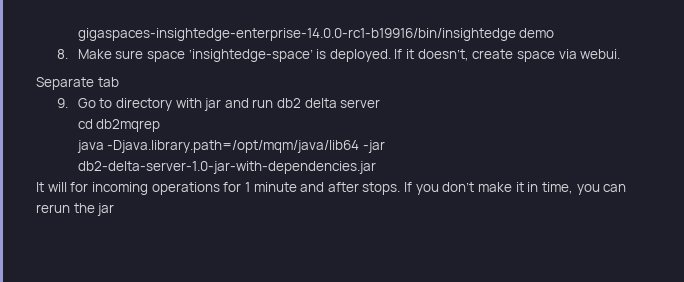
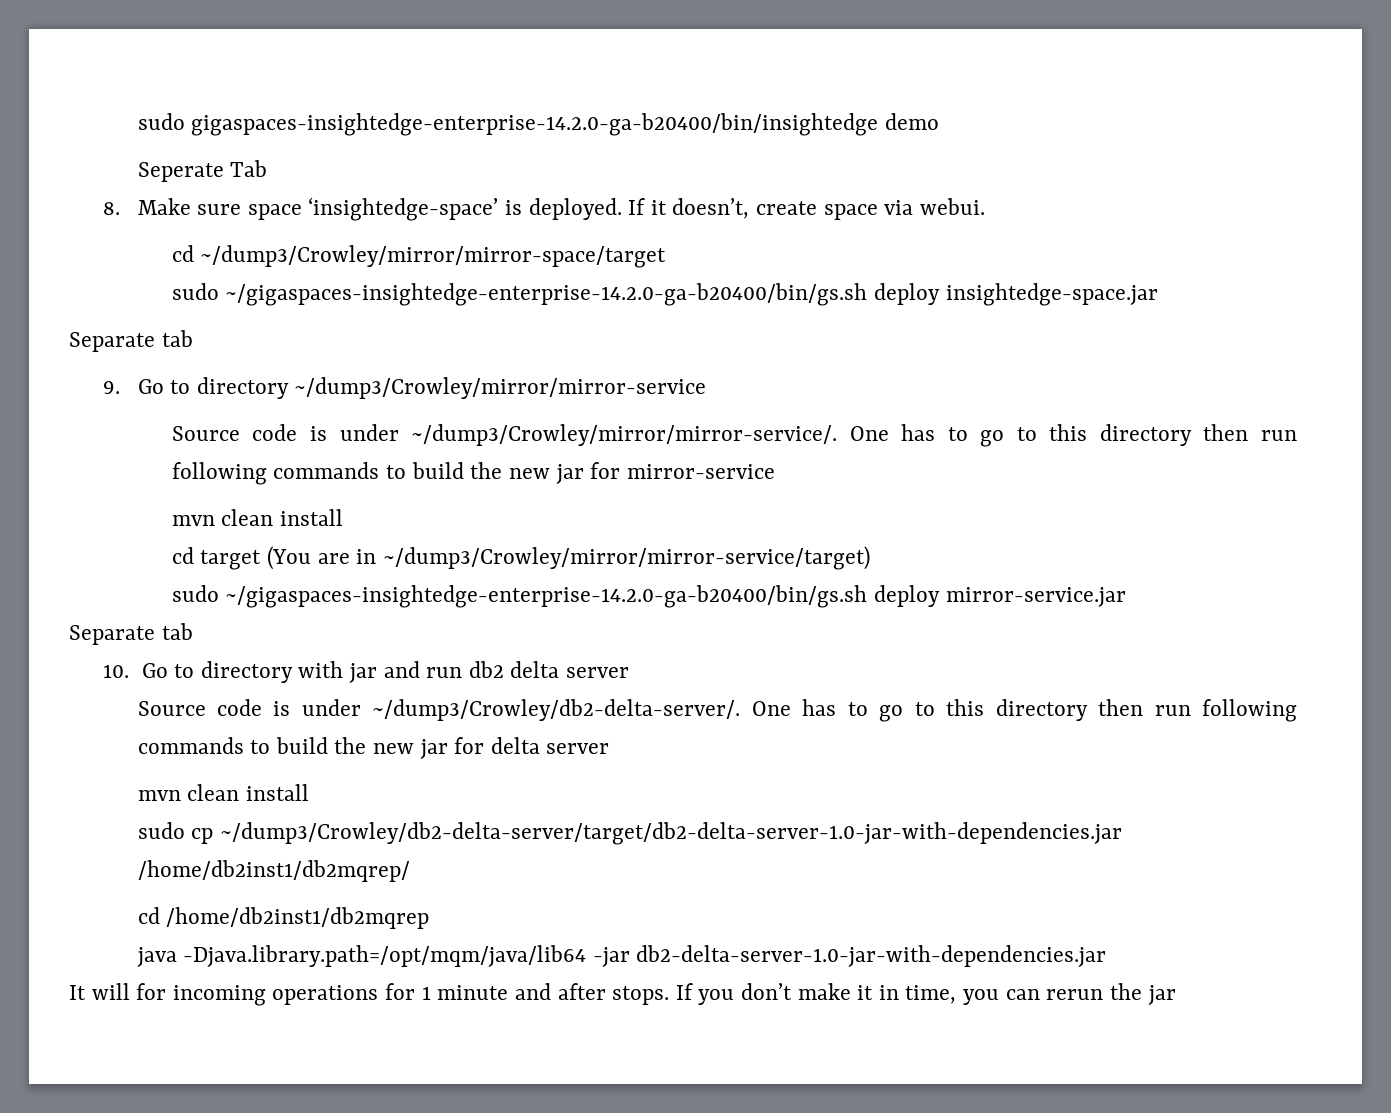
- gigaspaces-insightedge-enterprise-14.0.0-rc1-b19916/bin/insightedge demo
+ sudo gigaspaces-insightedge-enterprise-14.2.0-ga-b20400/bin/insightedge demo
+ Seperate Tab
+ cd ~/dump3/Crowley/mirror/mirror-space/target
+ sudo ~/gigaspaces-insightedge-enterprise-14.2.0-ga-b20400/bin/gs.sh deploy insightedge-space.jar
  Separate tab
- 9. Go to directory with jar and run db2 delta server
+ 9. Go to directory ~/dump3/Crowley/mirror/mirror-service
+ Source code is under ~/dump3/Crowley/mirror/mirror-service/. One has to go to this directory then run following commands to build the new jar for mirror-service
+ mvn clean install
+ cd target (You are in ~/dump3/Crowley/mirror/mirror-service/target)
+ sudo ~/gigaspaces-insightedge-enterprise-14.2.0-ga-b20400/bin/gs.sh deploy mirror-service.jar
+ Separate tab
+ 10. Go to directory with jar and run db2 delta server
- cd db2mqrep
+ Source code is under ~/dump3/Crowley/db2-delta-server/. One has to go to this directory then run following commands to build the new jar for delta server
+ mvn clean install
+ sudo cp ~/dump3/Crowley/db2-delta-server/target/db2-delta-server-1.0-jar-with-dependencies.jar /home/db2inst1/db2mqrep/
+ cd /home/db2inst1/db2mqrep

